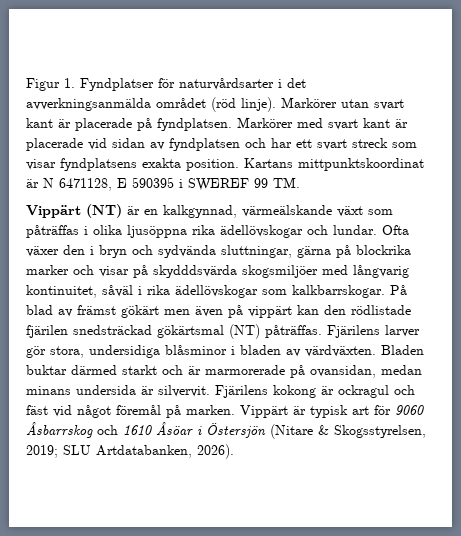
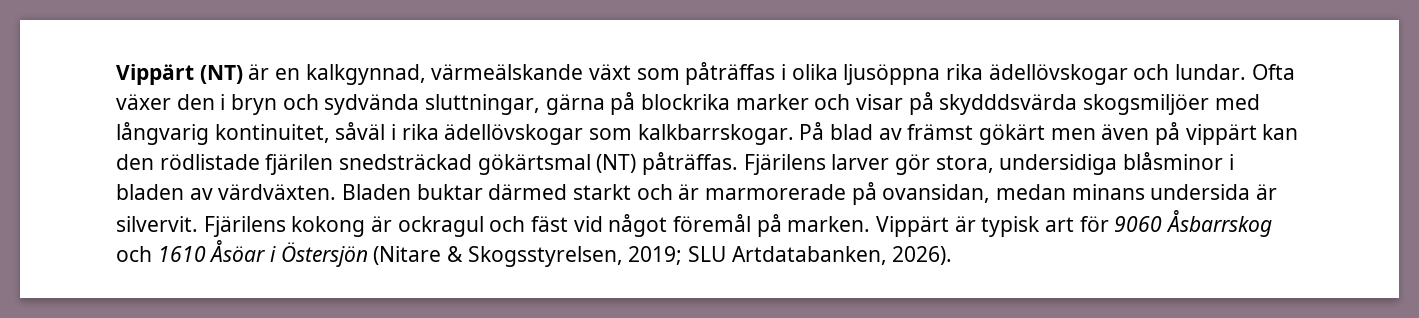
- Figur 1. Fyndplatser för naturvårdsarter i det avverkningsanmälda området (röd linje). Markörer utan svart kant är placerade på fyndplatsen. Markörer med svart kant är placerade vid sidan av fyndplatsen och har ett svart streck som visar fyndplatsens exakta position. Kartans mittpunktskoordinat är N 6471128, E 590395 i SWEREF 99 TM.

